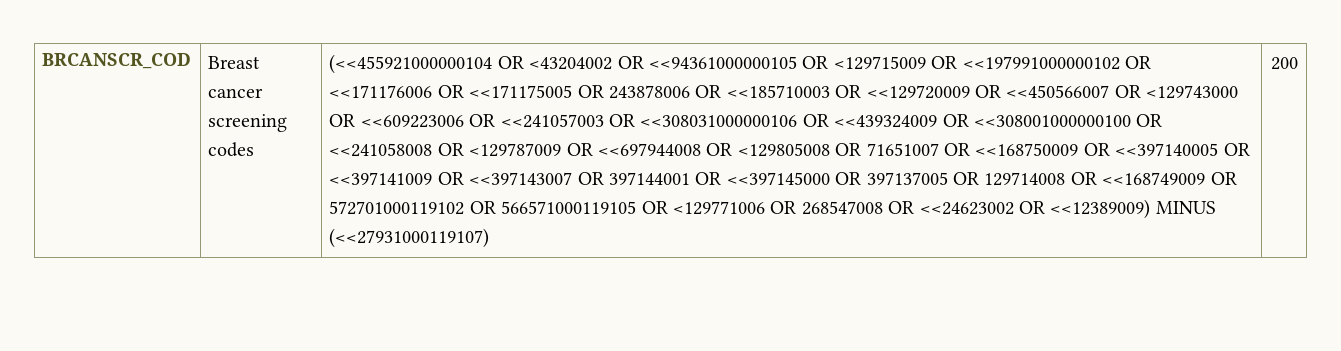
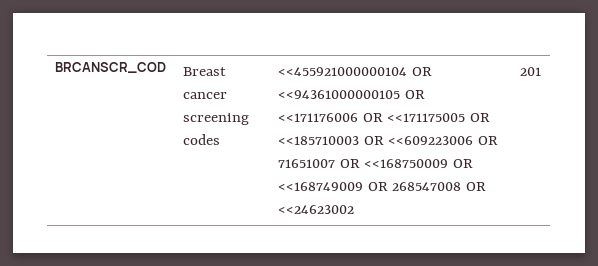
- (<<455921000000104 OR <43204002 OR <<94361000000105 OR <129715009 OR <<197991000000102 OR <<171176006 OR <<171175005 OR 243878006 OR <<185710003 OR <<129720009 OR <<450566007 OR <129743000 OR <<609223006 OR <<241057003 OR <<308031000000106 OR <<439324009 OR <<308001000000100 OR <<241058008 OR <129787009 OR <<697944008 OR <129805008 OR 71651007 OR <<168750009 OR <<397140005 OR <<397141009 OR <<397143007 OR 397144001 OR <<397145000 OR 397137005 OR 129714008 OR <<168749009 OR 572701000119102 OR 566571000119105 OR <129771006 OR 268547008 OR <<24623002 OR <<12389009) MINUS (<<27931000119107) | 200
+ <<455921000000104 OR <<94361000000105 OR <<171176006 OR <<171175005 OR <<185710003 OR <<609223006 OR 71651007 OR <<168750009 OR <<168749009 OR 268547008 OR <<24623002 | 201

